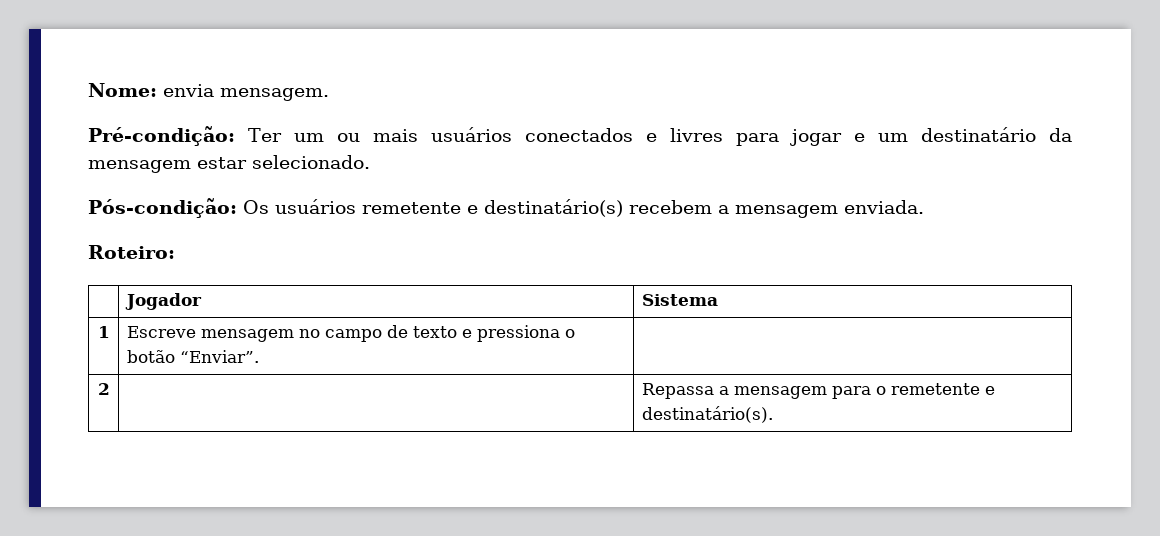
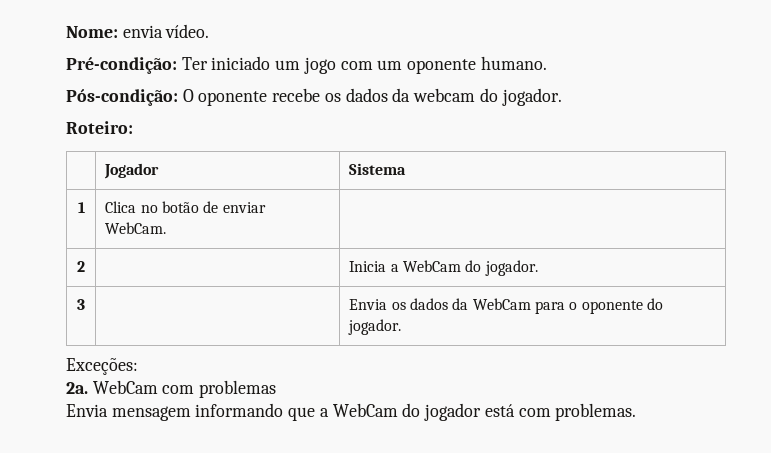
- Nome: envia mensagem.
+ Nome: envia vídeo.
- Pré-condição: Ter um ou mais usuários conectados e livres para jogar e um destinatário da mensagem estar selecionado.
- Pós-condição: Os usuários remetente e destinatário(s) recebem a mensagem enviada.
+ Pré-condição: Ter iniciado um jogo com um oponente humano.
+ Pós-condição: O oponente recebe os dados da webcam do jogador.
  Roteiro:
  | Jogador | Sistema
- 1 | Escreve mensagem no campo de texto e pressiona o botão “Enviar”. |
- 2 | | Repassa a mensagem para o remetente e destinatário(s).
+ 1 | Clica no botão de enviar WebCam. |
+ 2 | | Inicia a WebCam do jogador.
+ 3 | | Envia os dados da WebCam para o oponente do jogador.
+ Exceções:
+ 2a. WebCam com problemas
+ Envia mensagem informando que a WebCam do jogador está com problemas.

